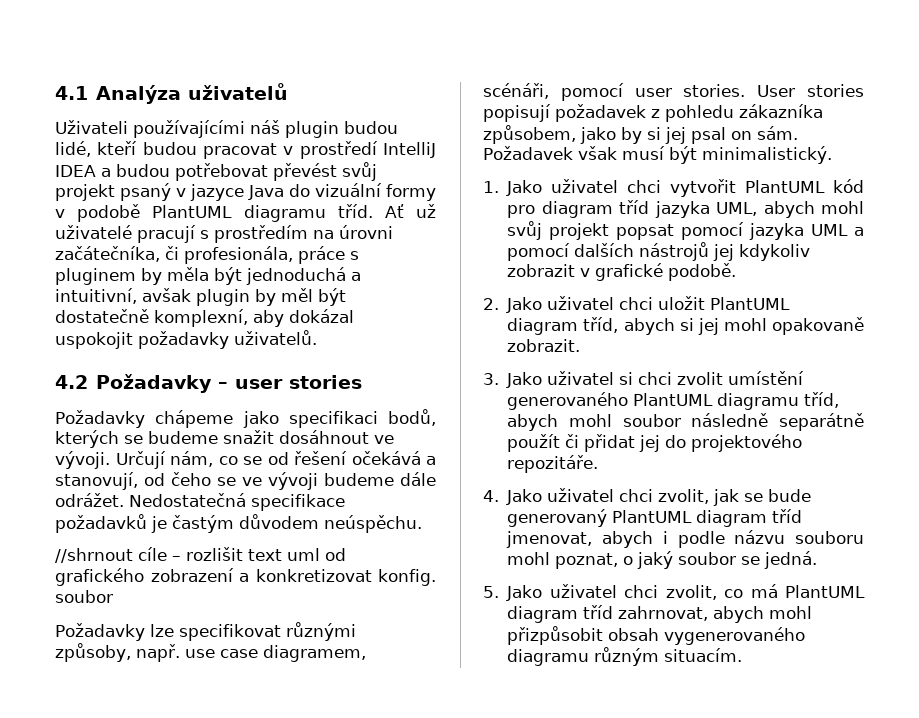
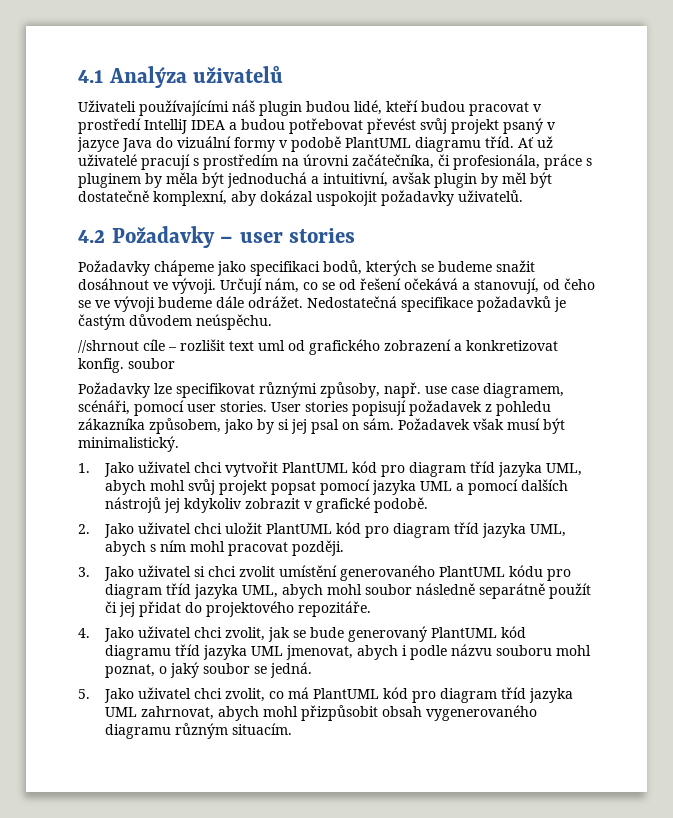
- 2. Jako uživatel chci uložit PlantUML diagram tříd, abych si jej mohl opakovaně zobrazit.
+ 2. Jako uživatel chci uložit PlantUML kód pro diagram tříd jazyka UML, abych s ním mohl pracovat později.
- 3. Jako uživatel si chci zvolit umístění generovaného PlantUML diagramu tříd, abych mohl soubor následně separátně použít či přidat jej do projektového repozitáře.
+ 3. Jako uživatel si chci zvolit umístění generovaného PlantUML kódu pro diagram tříd jazyka UML, abych mohl soubor následně separátně použít či jej přidat do projektového repozitáře.
- 4. Jako uživatel chci zvolit, jak se bude generovaný PlantUML diagram tříd jmenovat, abych i podle názvu souboru mohl poznat, o jaký soubor se jedná.
+ 4. Jako uživatel chci zvolit, jak se bude generovaný PlantUML kód diagramu tříd jazyka UML jmenovat, abych i podle názvu souboru mohl poznat, o jaký soubor se jedná.
- 5. Jako uživatel chci zvolit, co má PlantUML diagram tříd zahrnovat, abych mohl přizpůsobit obsah vygenerovaného diagramu různým situacím.
+ 5. Jako uživatel chci zvolit, co má PlantUML kód pro diagram tříd jazyka UML zahrnovat, abych mohl přizpůsobit obsah vygenerovaného diagramu různým situacím.

